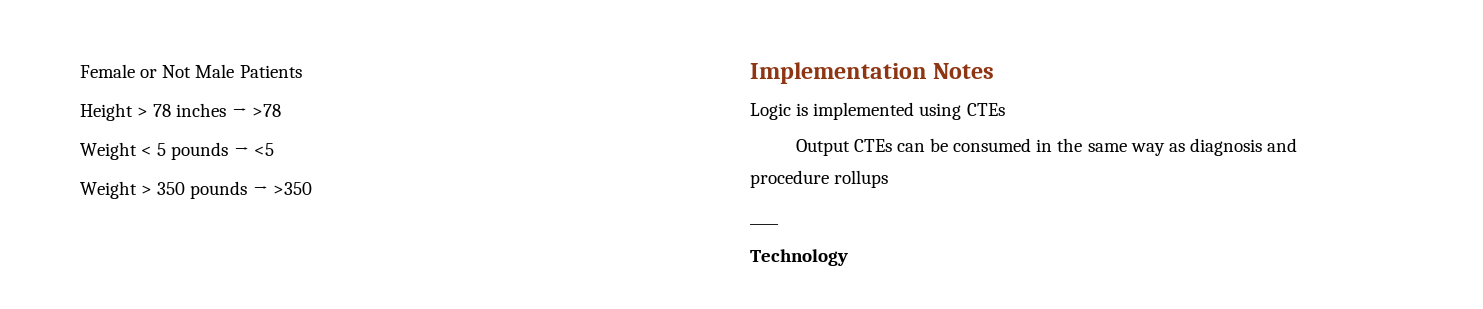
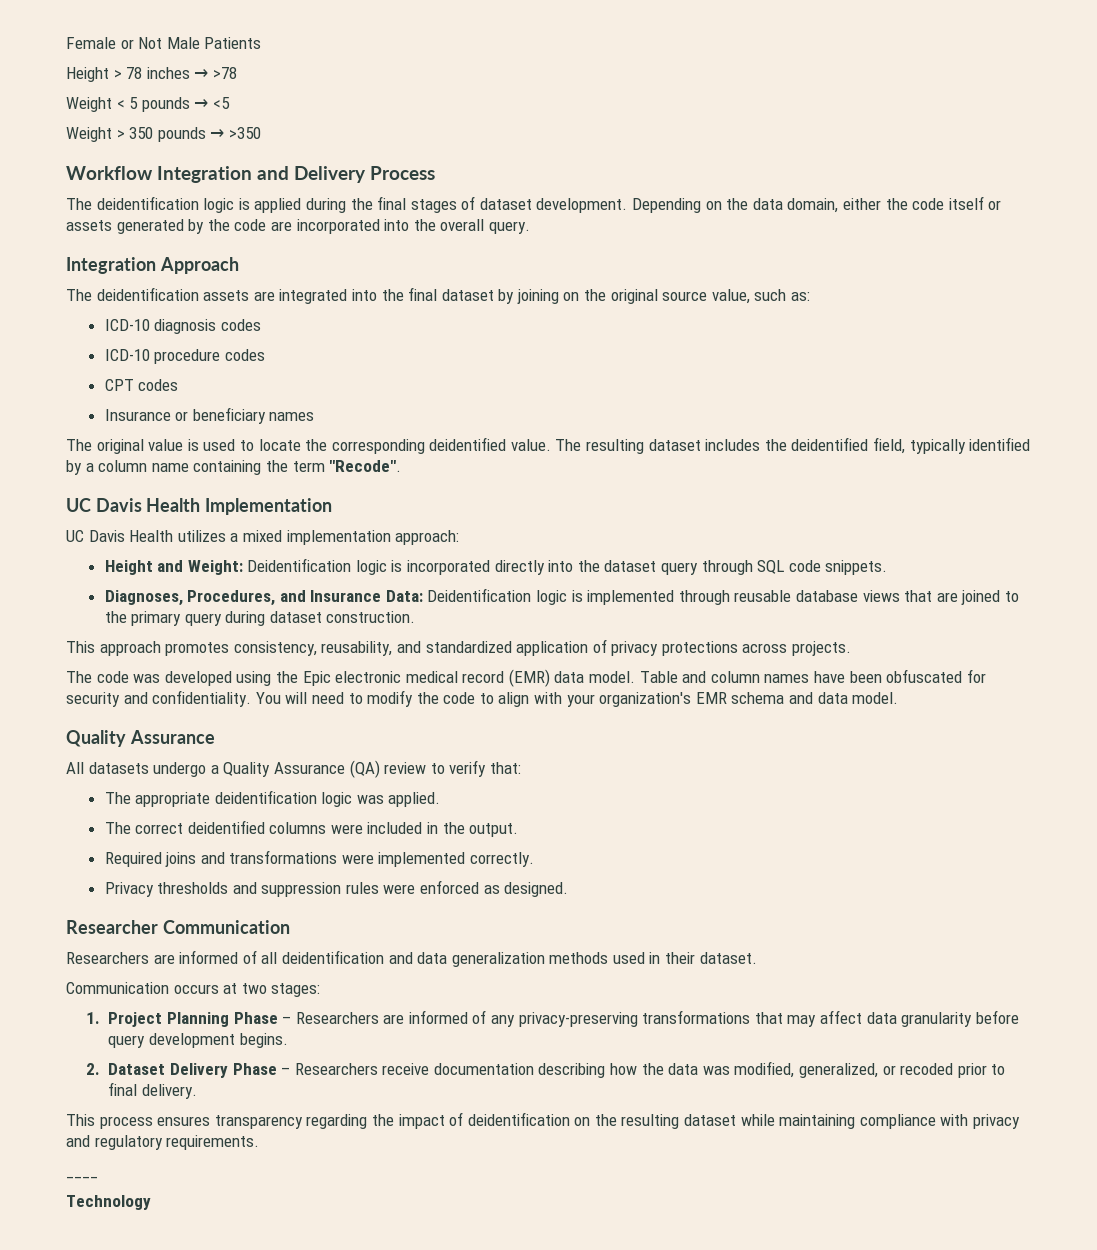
- Implementation Notes
- Logic is implemented using CTEs
- Output CTEs can be consumed in the same way as diagnosis and procedure rollups
+ Workflow Integration and Delivery Process
+ The deidentification logic is applied during the final stages of dataset development. Depending on the data domain, either the code itself or assets generated by the code are incorporated into the overall query.
+ Integration Approach
+ The deidentification assets are integrated into the final dataset by joining on the original source value, such as:
+ ICD-10 diagnosis codes
+ ICD-10 procedure codes
+ CPT codes
+ Insurance or beneficiary names
+ The original value is used to locate the corresponding deidentified value. The resulting dataset includes the deidentified field, typically identified by a column name containing the term "Recode".
+ UC Davis Health Implementation
+ UC Davis Health utilizes a mixed implementation approach:
+ Height and Weight: Deidentification logic is incorporated directly into the dataset query through SQL code snippets.
+ Diagnoses, Procedures, and Insurance Data: Deidentification logic is implemented through reusable database views that are joined to the primary query during dataset construction.
+ This approach promotes consistency, reusability, and standardized application of privacy protections across projects.
+ The code was developed using the Epic electronic medical record (EMR) data model. Table and column names have been obfuscated for security and confidentiality. You will need to modify the code to align with your organization's EMR schema and data model.
+ Quality Assurance
+ All datasets undergo a Quality Assurance (QA) review to verify that:
+ The appropriate deidentification logic was applied.
+ The correct deidentified columns were included in the output.
+ Required joins and transformations were implemented correctly.
+ Privacy thresholds and suppression rules were enforced as designed.
+ Researcher Communication
+ Researchers are informed of all deidentification and data generalization methods used in their dataset.
+ Communication occurs at two stages:
+ 1. Project Planning Phase – Researchers are informed of any privacy-preserving transformations that may affect data granularity before query development begins.
+ 2. Dataset Delivery Phase – Researchers receive documentation describing how the data was modified, generalized, or recoded prior to final delivery.
+ This process ensures transparency regarding the impact of deidentification on the resulting dataset while maintaining compliance with privacy and regulatory requirements.

